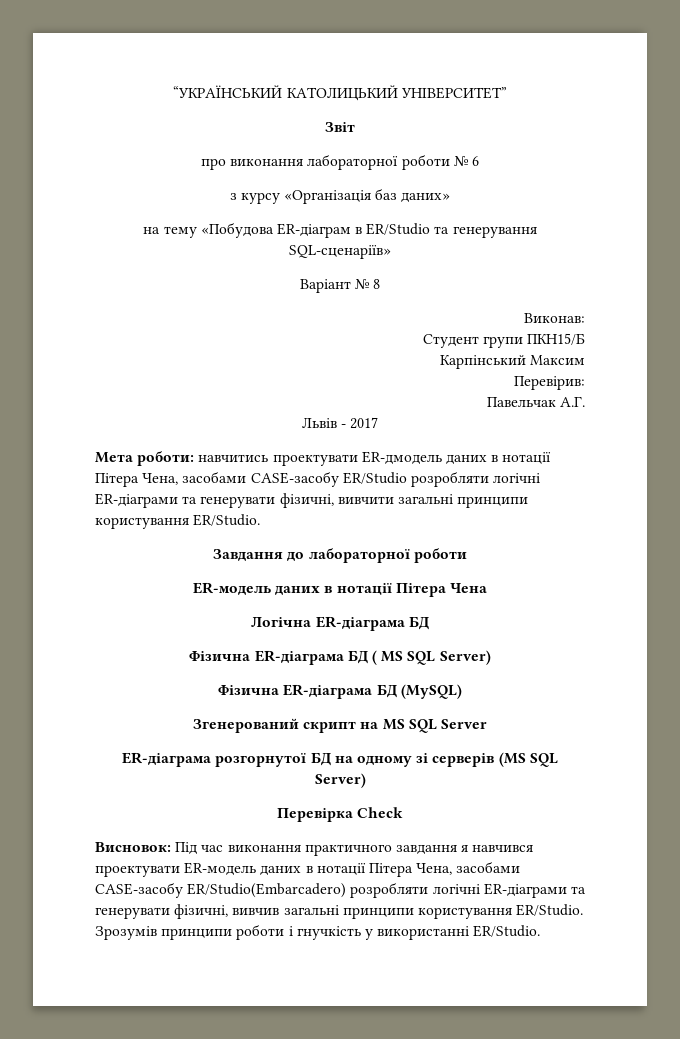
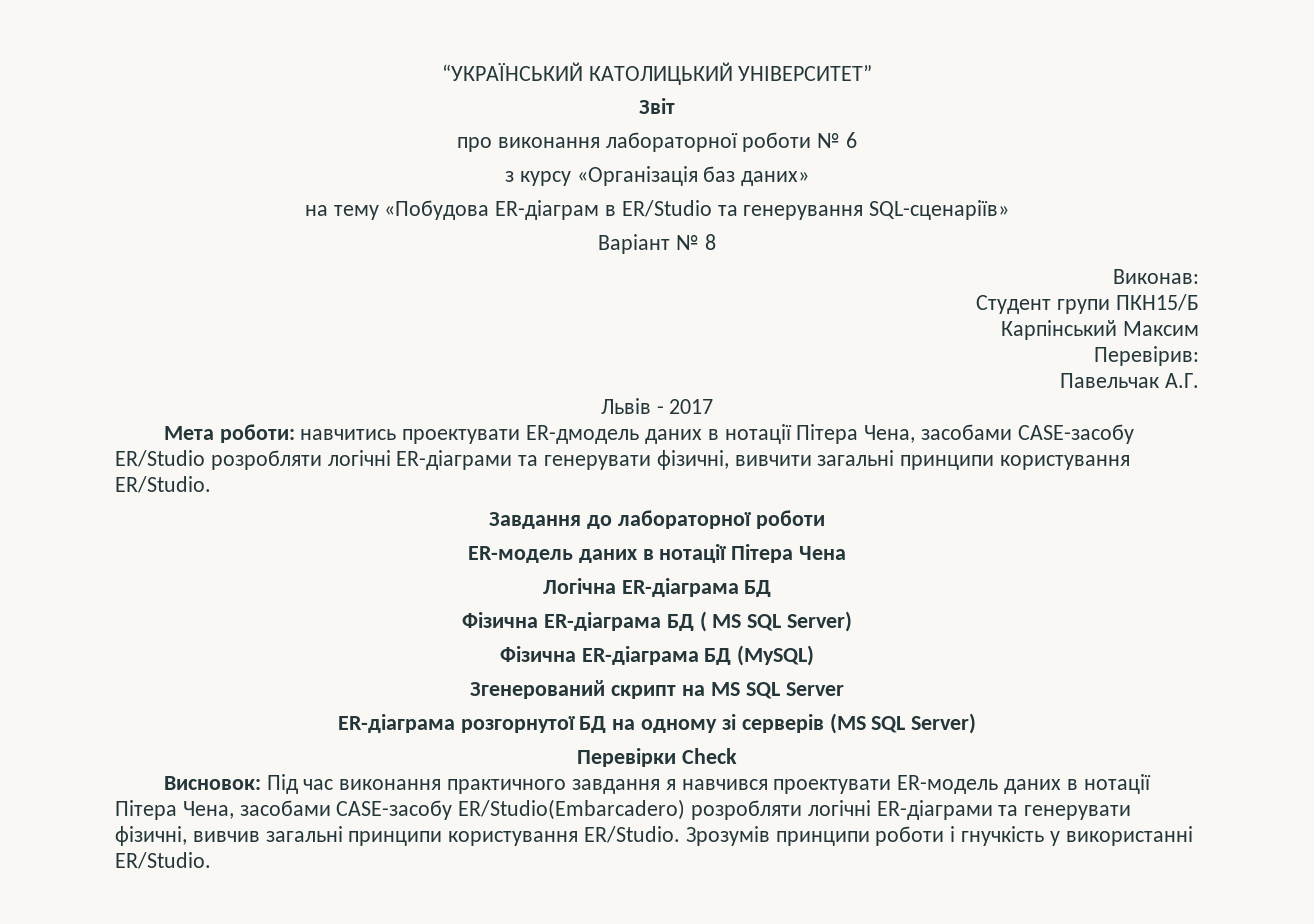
- Перевірка Check
+ Перевірки Check

